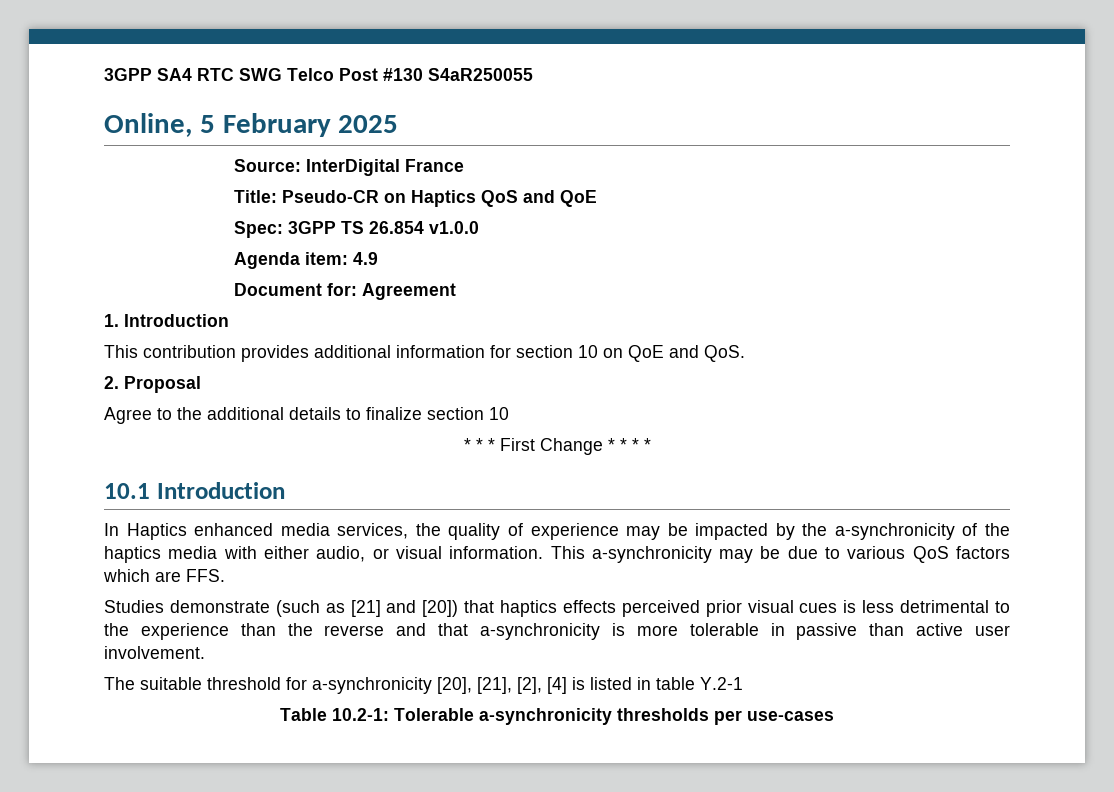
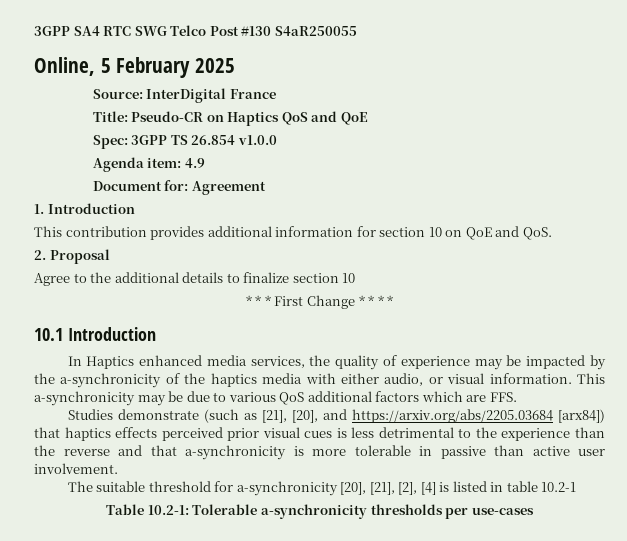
- This a-synchronicity may be due to various QoS factors which are FFS.
+ This a-synchronicity may be due to various QoS additional factors which are FFS.
- Studies demonstrate (such as [21] and [20]) that haptics effects perceived prior visual cues is less detrimental to the experience than the reverse and that a-synchronicity is more tolerable in passive than active user involvement.
+ Studies demonstrate (such as [21], [20], and https://arxiv.org/abs/2205.03684 [arx84]) that haptics effects perceived prior visual cues is less detrimental to the experience than the reverse and that a-synchronicity is more tolerable in passive than active user involvement.
- The suitable threshold for a-synchronicity [20], [21], [2], [4] is listed in table Y.2-1
+ The suitable threshold for a-synchronicity [20], [21], [2], [4] is listed in table 10.2-1

